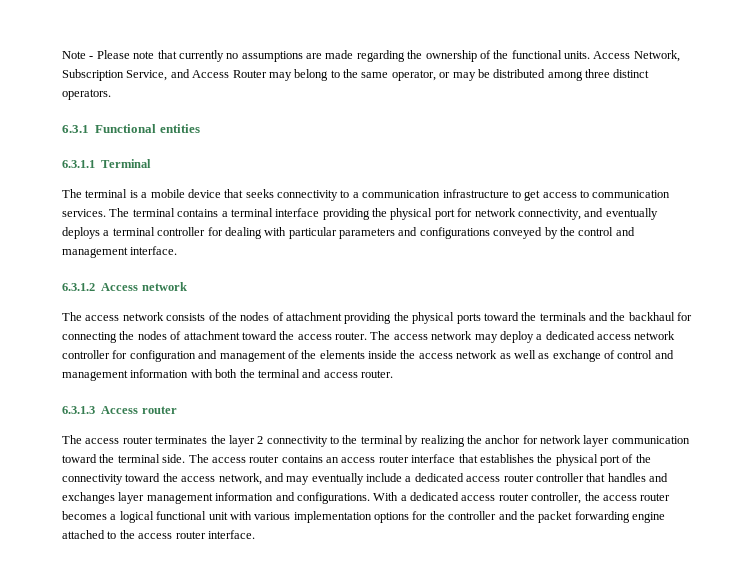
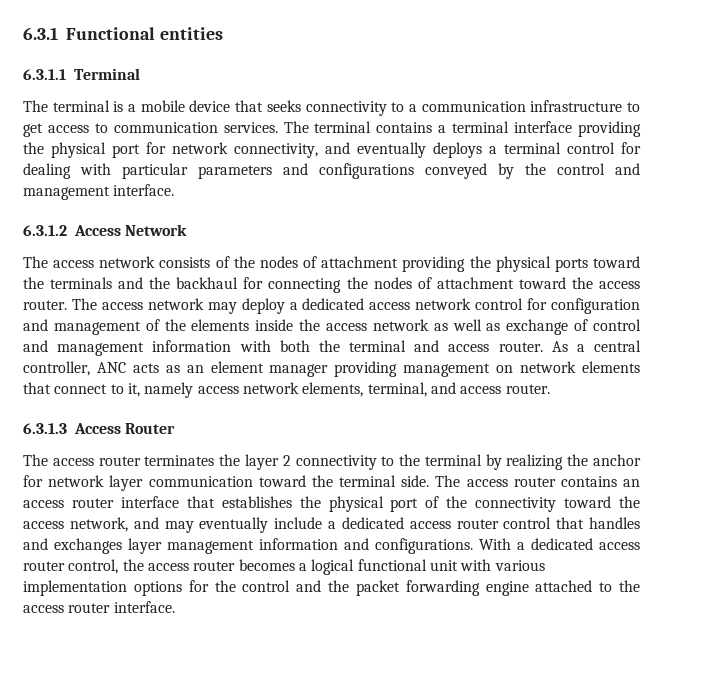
- Note - Please note that currently no assumptions are made regarding the ownership of the functional units. Access Network, Subscription Service, and Access Router may belong to the same operator, or may be distributed among three distinct operators.
- The terminal contains a terminal interface providing the physical port for network connectivity, and eventually deploys a terminal controller for dealing with particular parameters and configurations conveyed by the control and management interface.
+ The terminal contains a terminal interface providing the physical port for network connectivity, and eventually deploys a terminal control for dealing with particular parameters and configurations conveyed by the control and management interface.
- 6.3.1.2 Access network
+ 6.3.1.2 Access Network
- The access network may deploy a dedicated access network controller for configuration and management of the elements inside the access network as well as exchange of control and management information with both the terminal and access router.
+ The access network may deploy a dedicated access network control for configuration and management of the elements inside the access network as well as exchange of control and management information with both the terminal and access router. As a central controller, ANC acts as an element manager providing management on network elements that connect to it, namely access network elements, terminal, and access router.
- 6.3.1.3 Access router
+ 6.3.1.3 Access Router
- The access router contains an access router interface that establishes the physical port of the connectivity toward the access network, and may eventually include a dedicated access router controller that handles and exchanges layer management information and configurations.
+ The access router contains an access router interface that establishes the physical port of the connectivity toward the access network, and may eventually include a dedicated access router control that handles and exchanges layer management information and configurations.
- With a dedicated access router controller, the access router becomes a logical functional unit with various implementation options for the controller and the packet forwarding engine attached to the access router interface.
+ With a dedicated access router control, the access router becomes a logical functional unit with various implementation options for the control and the packet forwarding engine attached to the access router interface.

